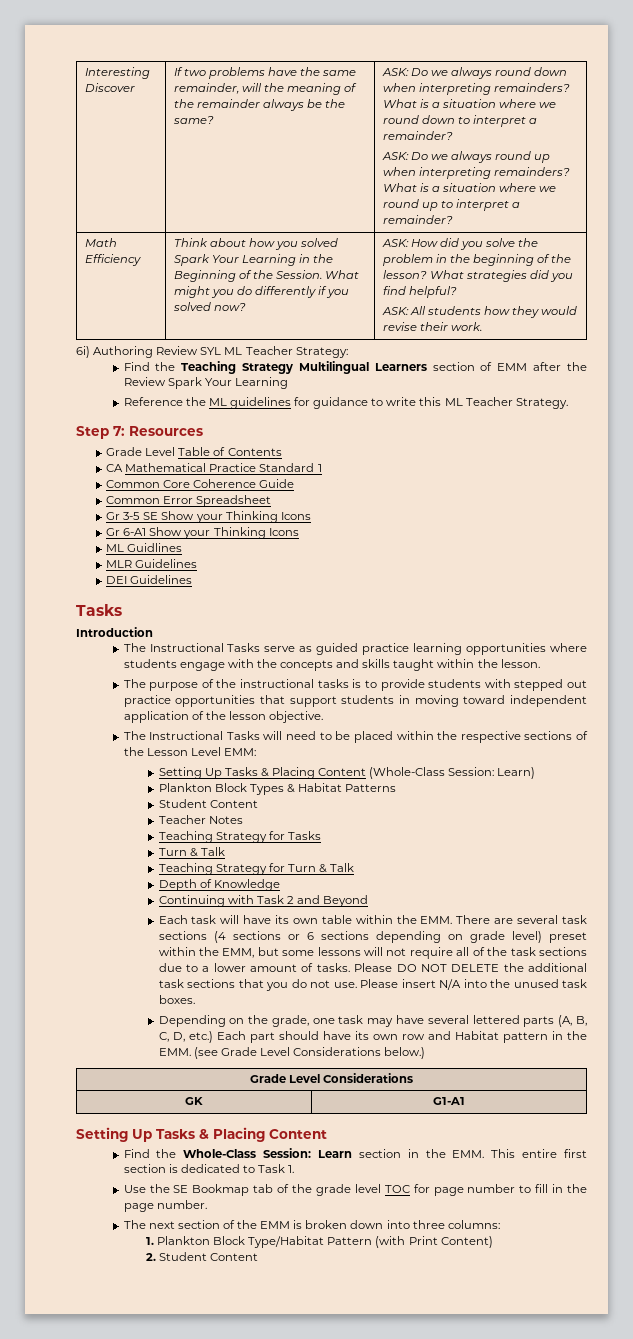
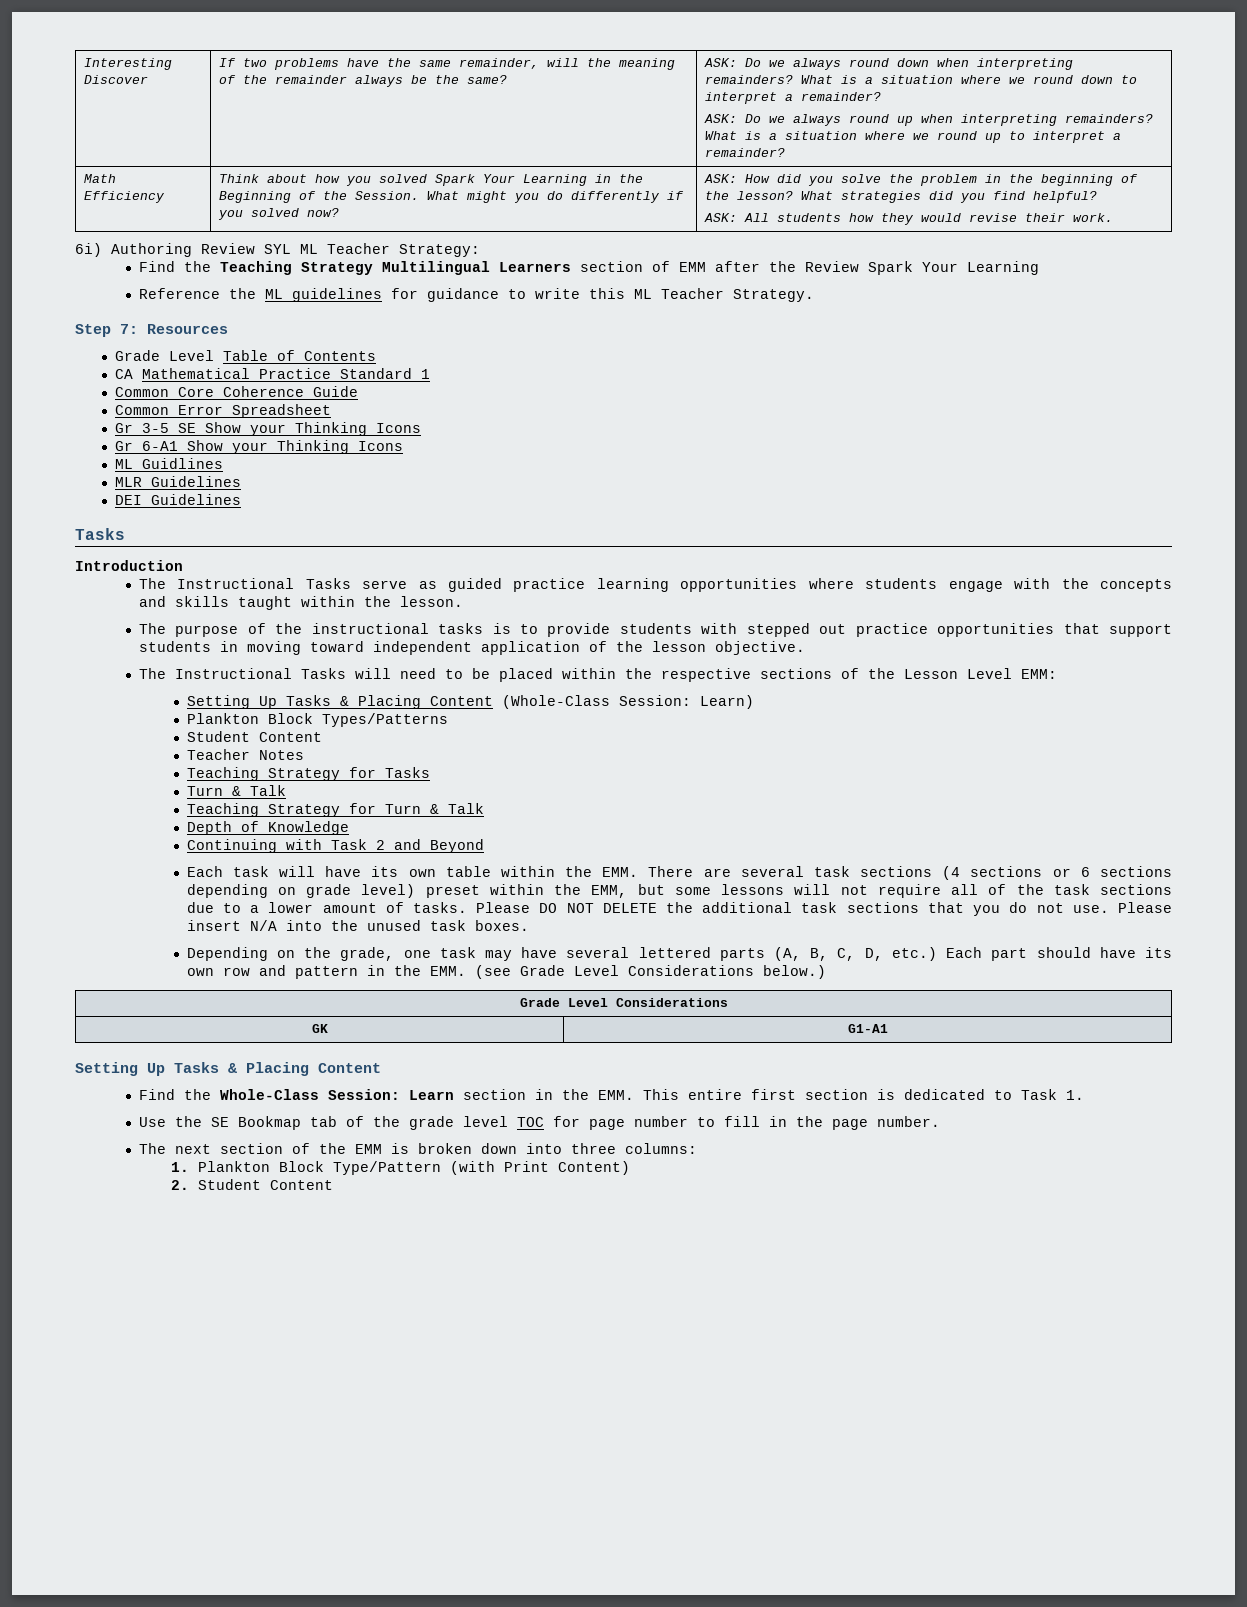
- Plankton Block Types & Habitat Patterns
+ Plankton Block Types/Patterns
- Depending on the grade, one task may have several lettered parts (A, B, C, D, etc.) Each part should have its own row and Habitat pattern in the EMM. (see Grade Level Considerations below.)
+ Depending on the grade, one task may have several lettered parts (A, B, C, D, etc.) Each part should have its own row and pattern in the EMM. (see Grade Level Considerations below.)
- 1. Plankton Block Type/Habitat Pattern (with Print Content)
+ 1. Plankton Block Type/Pattern (with Print Content)

